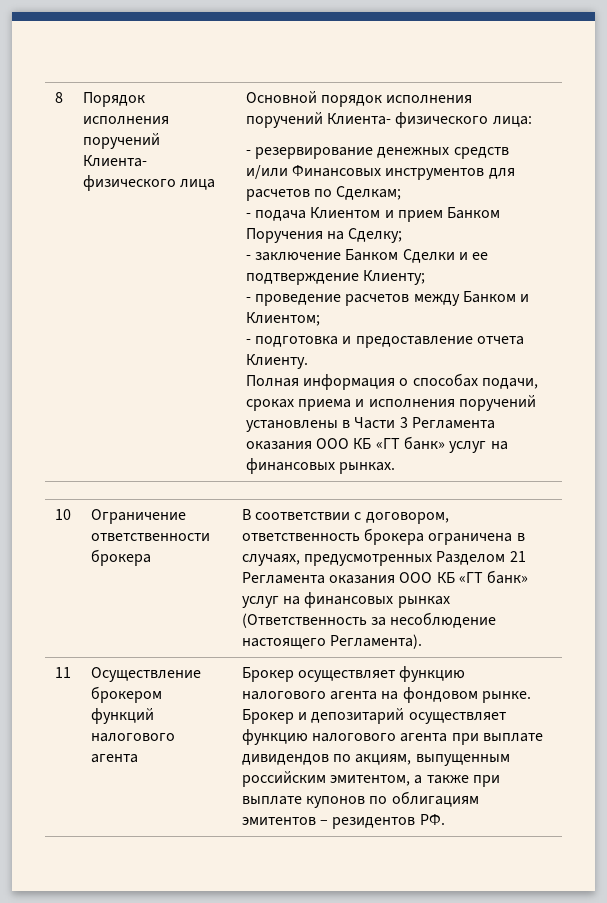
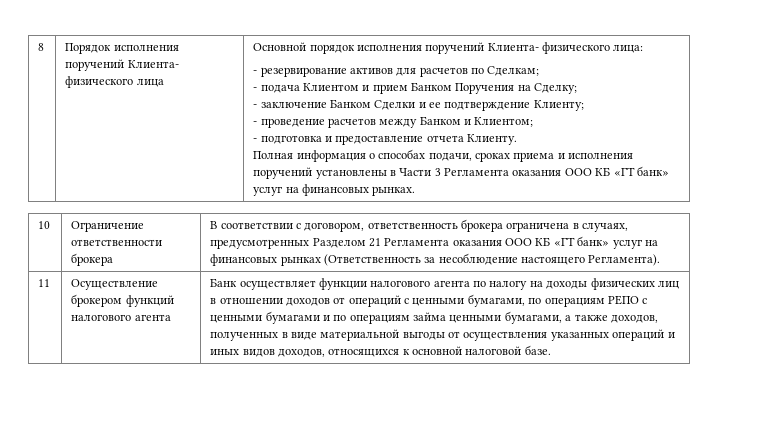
- - резервирование денежных средств и/или Финансовых инструментов для расчетов по Сделкам;
+ - резервирование активов для расчетов по Сделкам;
- Брокер осуществляет функцию налогового агента на фондовом рынке. Брокер и депозитарий осуществляет функцию налогового агента при выплате дивидендов по акциям, выпущенным российским эмитентом, а также при выплате купонов по облигациям эмитентов – резидентов РФ.
+ Банк осуществляет функции налогового агента по налогу на доходы физических лиц в отношении доходов от операций с ценными бумагами, по операциям РЕПО с ценными бумагами и по операциям займа ценными бумагами, а также доходов, полученных в виде материальной выгоды от осуществления указанных операций и иных видов доходов, относящихся к основной налоговой базе.

